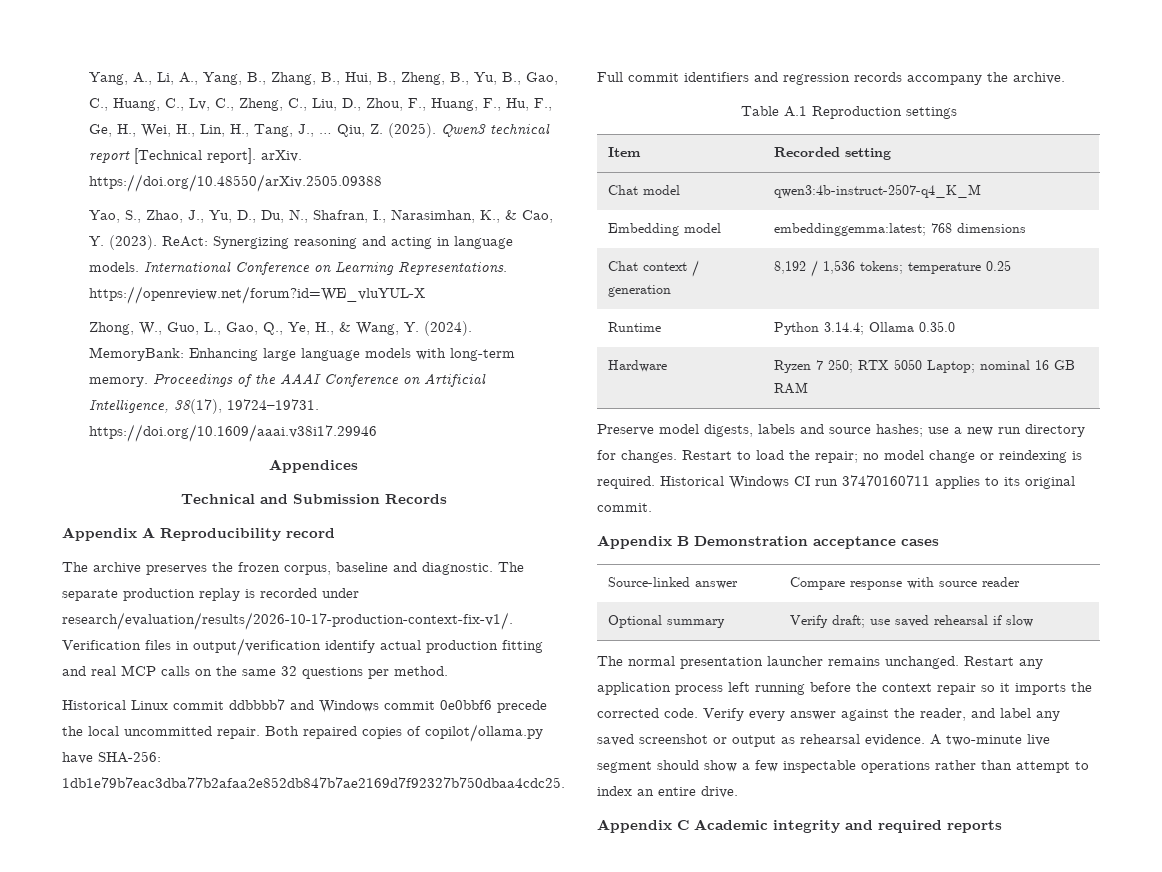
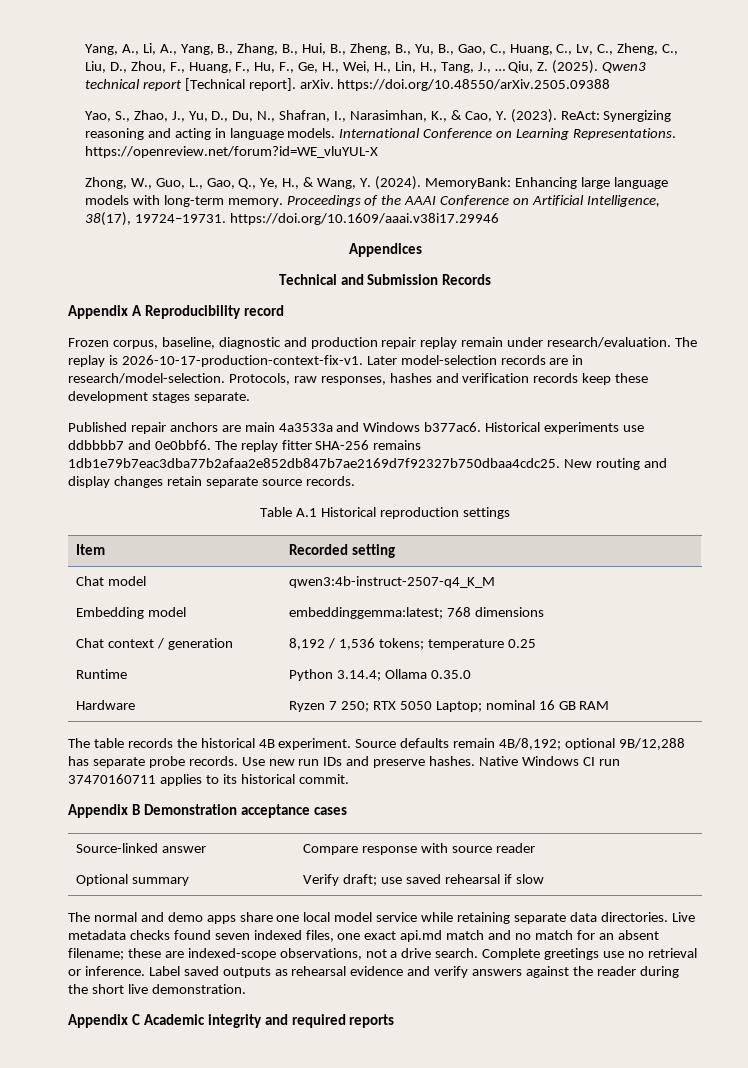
- The archive preserves the frozen corpus, baseline and diagnostic. The separate production replay is recorded under research/evaluation/results/2026-10-17-production-context-fix-v1/. Verification files in output/verification identify actual production fitting and real MCP calls on the same 32 questions per method.
- Historical Linux commit ddbbbb7 and Windows commit 0e0bbf6 precede the local uncommitted repair. Both repaired copies of copilot/ollama.py have SHA-256: 1db1e79b7eac3dba77b2afaa2e852db847b7ae2169d7f92327b750dbaa4cdc25. Full commit identifiers and regression records accompany the archive.
+ Frozen corpus, baseline, diagnostic and production repair replay remain under research/evaluation. The replay is 2026-10-17-production-context-fix-v1. Later model-selection records are in research/model-selection. Protocols, raw responses, hashes and verification records keep these development stages separate.
+ Published repair anchors are main 4a3533a and Windows b377ac6. Historical experiments use ddbbbb7 and 0e0bbf6. The replay fitter SHA-256 remains 1db1e79b7eac3dba77b2afaa2e852db847b7ae2169d7f92327b750dbaa4cdc25. New routing and display changes retain separate source records.
- Table A.1 Reproduction settings
+ Table A.1 Historical reproduction settings
- Preserve model digests, labels and source hashes; use a new run directory for changes. Restart to load the repair; no model change or reindexing is required. Historical Windows CI run 37470160711 applies to its original commit.
+ The table records the historical 4B experiment. Source defaults remain 4B/8,192; optional 9B/12,288 has separate probe records. Use new run IDs and preserve hashes. Native Windows CI run 37470160711 applies to its historical commit.
- The normal presentation launcher remains unchanged. Restart any application process left running before the context repair so it imports the corrected code. Verify every answer against the reader, and label any saved screenshot or output as rehearsal evidence. A two-minute live segment should show a few inspectable operations rather than attempt to index an entire drive.
+ The normal and demo apps share one local model service while retaining separate data directories. Live metadata checks found seven indexed files, one exact api.md match and no match for an absent filename; these are indexed-scope observations, not a drive search. Complete greetings use no retrieval or inference. Label saved outputs as rehearsal evidence and verify answers against the reader during the short live demonstration.

